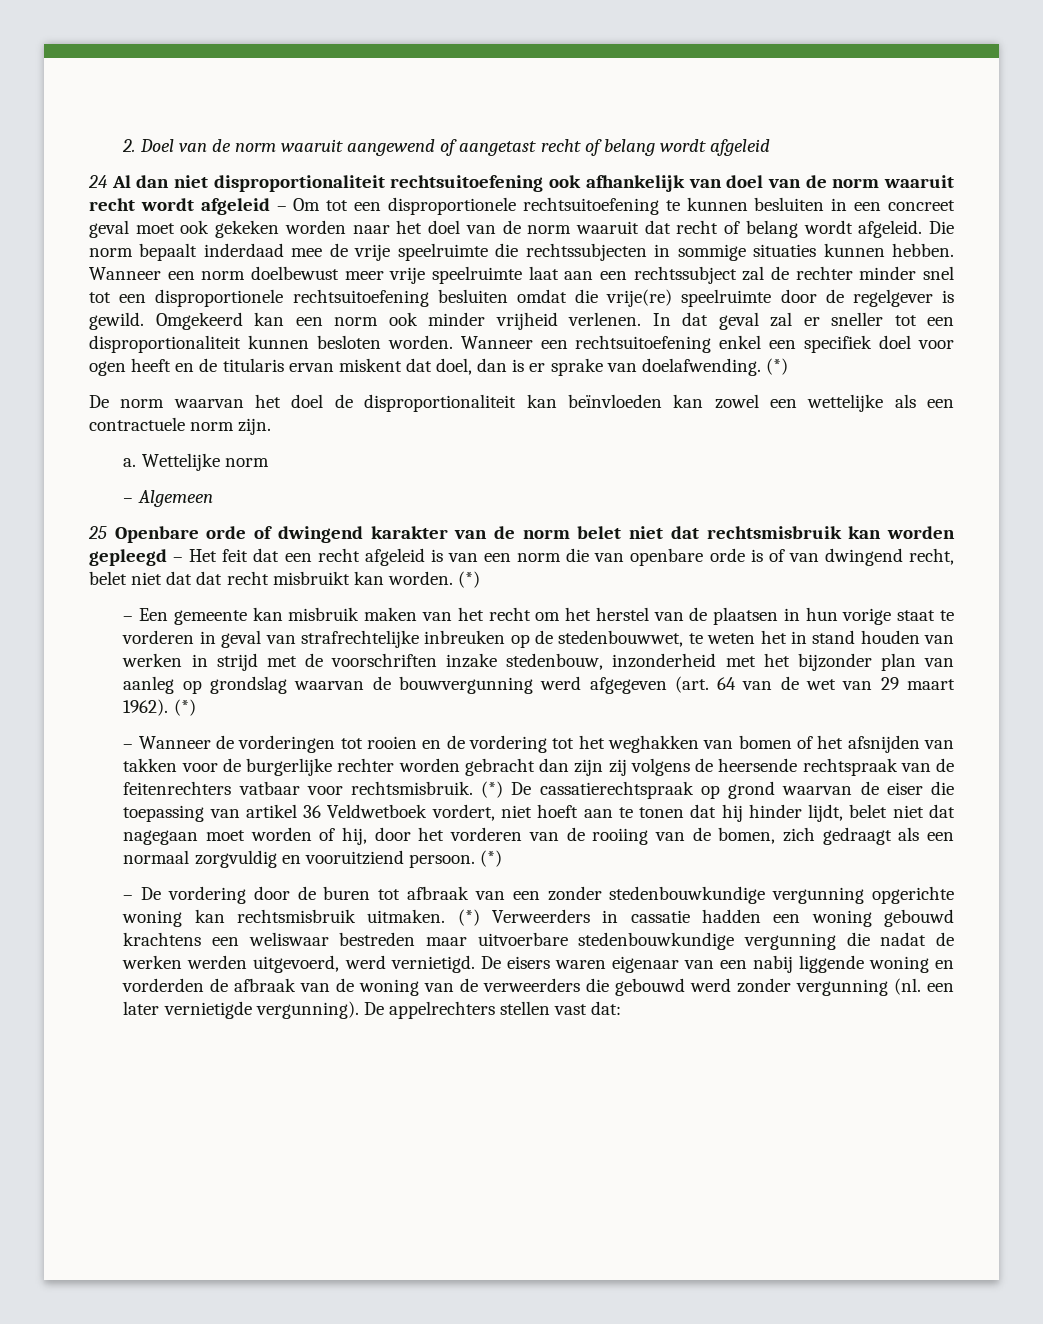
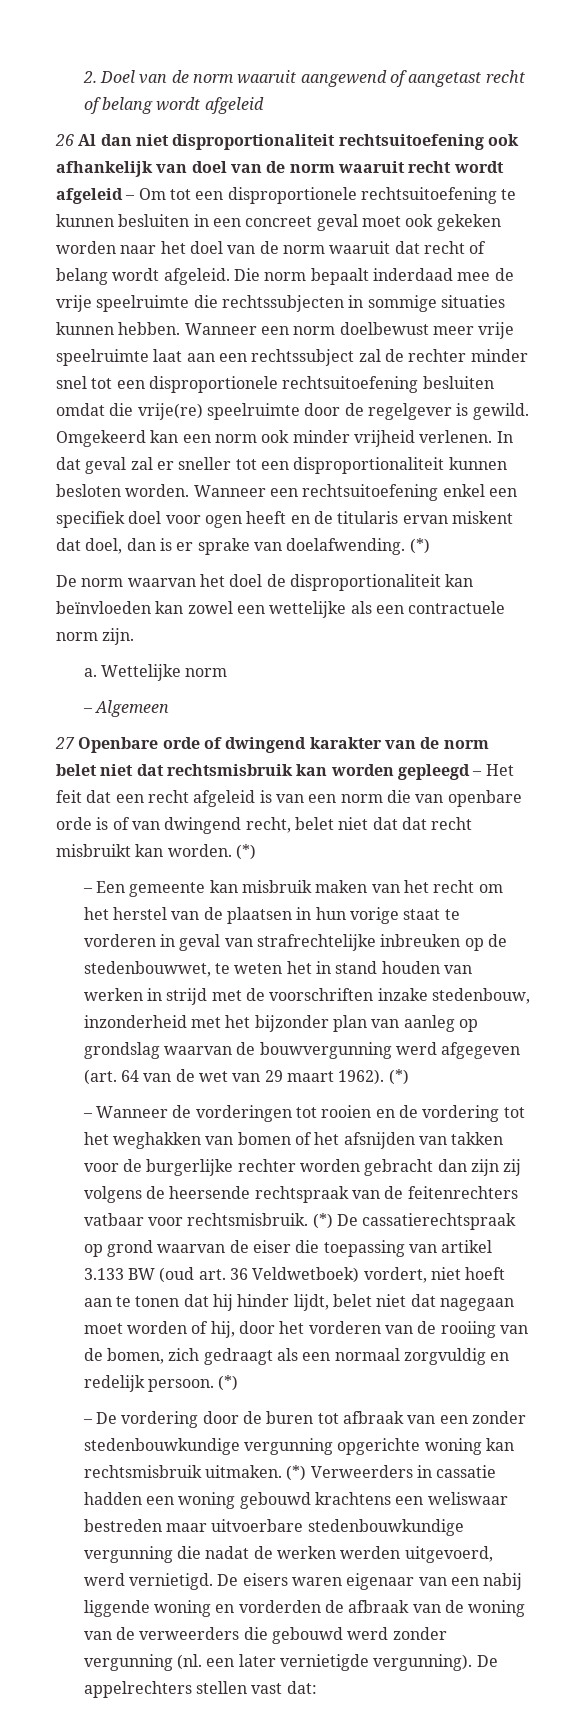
- 24 Al dan niet disproportionaliteit rechtsuitoefening ook afhankelijk van doel van de norm waaruit recht wordt afgeleid – Om tot een disproportionele rechtsuitoefening te kunnen besluiten in een concreet geval moet ook gekeken worden naar het doel van de norm waaruit dat recht of belang wordt afgeleid.
+ 26 Al dan niet disproportionaliteit rechtsuitoefening ook afhankelijk van doel van de norm waaruit recht wordt afgeleid – Om tot een disproportionele rechtsuitoefening te kunnen besluiten in een concreet geval moet ook gekeken worden naar het doel van de norm waaruit dat recht of belang wordt afgeleid.
- 25 Openbare orde of dwingend karakter van de norm belet niet dat rechtsmisbruik kan worden gepleegd – Het feit dat een recht afgeleid is van een norm die van openbare orde is of van dwingend recht, belet niet dat dat recht misbruikt kan worden.
+ 27 Openbare orde of dwingend karakter van de norm belet niet dat rechtsmisbruik kan worden gepleegd – Het feit dat een recht afgeleid is van een norm die van openbare orde is of van dwingend recht, belet niet dat dat recht misbruikt kan worden.
- (*) De cassatierechtspraak op grond waarvan de eiser die toepassing van artikel 36 Veldwetboek vordert, niet hoeft aan te tonen dat hij hinder lijdt, belet niet dat nagegaan moet worden of hij, door het vorderen van de rooiing van de bomen, zich gedraagt als een normaal zorgvuldig en vooruitziend persoon.
+ (*) De cassatierechtspraak op grond waarvan de eiser die toepassing van artikel 3.133 BW (oud art. 36 Veldwetboek) vordert, niet hoeft aan te tonen dat hij hinder lijdt, belet niet dat nagegaan moet worden of hij, door het vorderen van de rooiing van de bomen, zich gedraagt als een normaal zorgvuldig en redelijk persoon.

